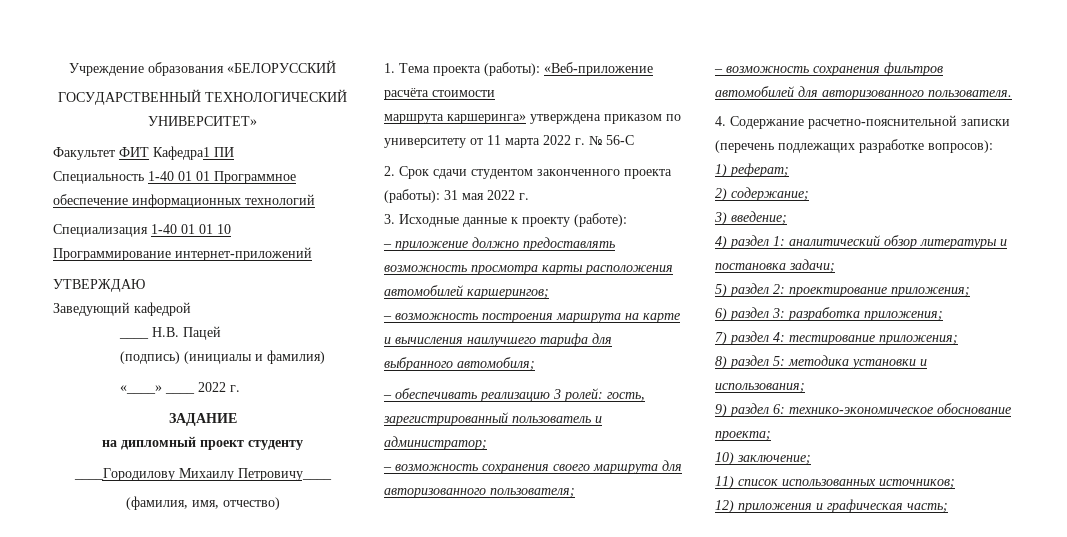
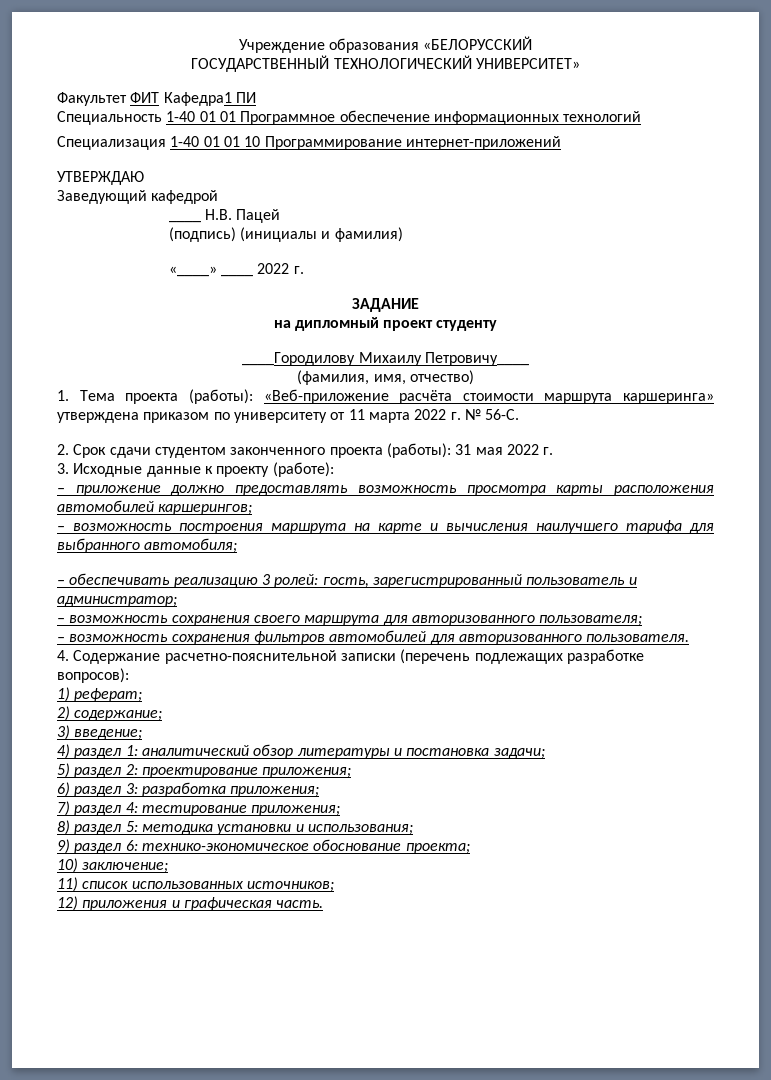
- 1. Тема проекта (работы): «Веб-приложение расчёта стоимости
- маршрута каршеринга» утверждена приказом по университету от 11 марта 2022 г. № 56-С
+ 1. Тема проекта (работы): «Веб-приложение расчёта стоимости маршрута каршеринга» утверждена приказом по университету от 11 марта 2022 г. № 56-С.
- 12) приложения и графическая часть;
+ 12) приложения и графическая часть.

